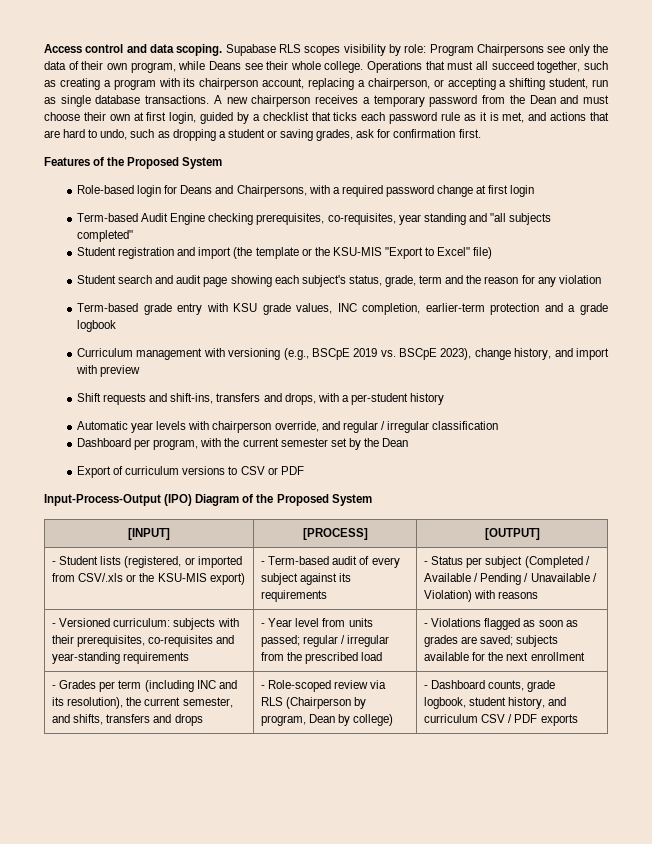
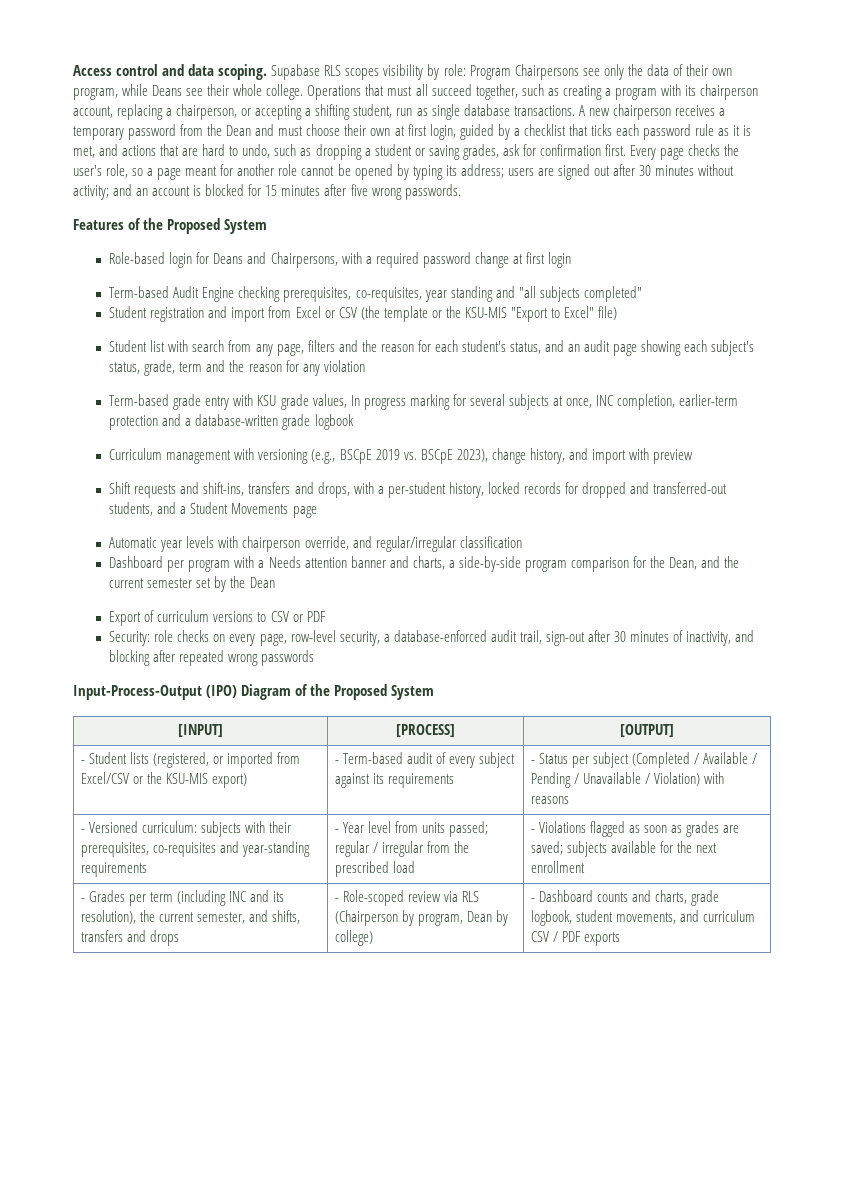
+ Every page checks the user's role, so a page meant for another role cannot be opened by typing its address; users are signed out after 30 minutes without activity; and an account is blocked for 15 minutes after five wrong passwords.
- Student registration and import (the template or the KSU-MIS "Export to Excel" file)
+ Student registration and import from Excel or CSV (the template or the KSU-MIS "Export to Excel" file)
- Student search and audit page showing each subject's status, grade, term and the reason for any violation
+ Student list with search from any page, filters and the reason for each student's status, and an audit page showing each subject's status, grade, term and the reason for any violation
- Term-based grade entry with KSU grade values, INC completion, earlier-term protection and a grade logbook
+ Term-based grade entry with KSU grade values, In progress marking for several subjects at once, INC completion, earlier-term protection and a database-written grade logbook
- Shift requests and shift-ins, transfers and drops, with a per-student history
+ Shift requests and shift-ins, transfers and drops, with a per-student history, locked records for dropped and transferred-out students, and a Student Movements page
- Automatic year levels with chairperson override, and regular / irregular classification
+ Automatic year levels with chairperson override, and regular/irregular classification
- Dashboard per program, with the current semester set by the Dean
+ Dashboard per program with a Needs attention banner and charts, a side-by-side program comparison for the Dean, and the current semester set by the Dean
+ Security: role checks on every page, row-level security, a database-enforced audit trail, sign-out after 30 minutes of inactivity, and blocking after repeated wrong passwords
- - Student lists (registered, or imported from CSV/.xls or the KSU-MIS export) | - Term-based audit of every subject against its requirements | - Status per subject (Completed / Available / Pending / Unavailable / Violation) with reasons
+ - Student lists (registered, or imported from Excel/CSV or the KSU-MIS export) | - Term-based audit of every subject against its requirements | - Status per subject (Completed / Available / Pending / Unavailable / Violation) with reasons
- - Dashboard counts, grade logbook, student history, and curriculum CSV / PDF exports
+ - Dashboard counts and charts, grade logbook, student movements, and curriculum CSV / PDF exports

